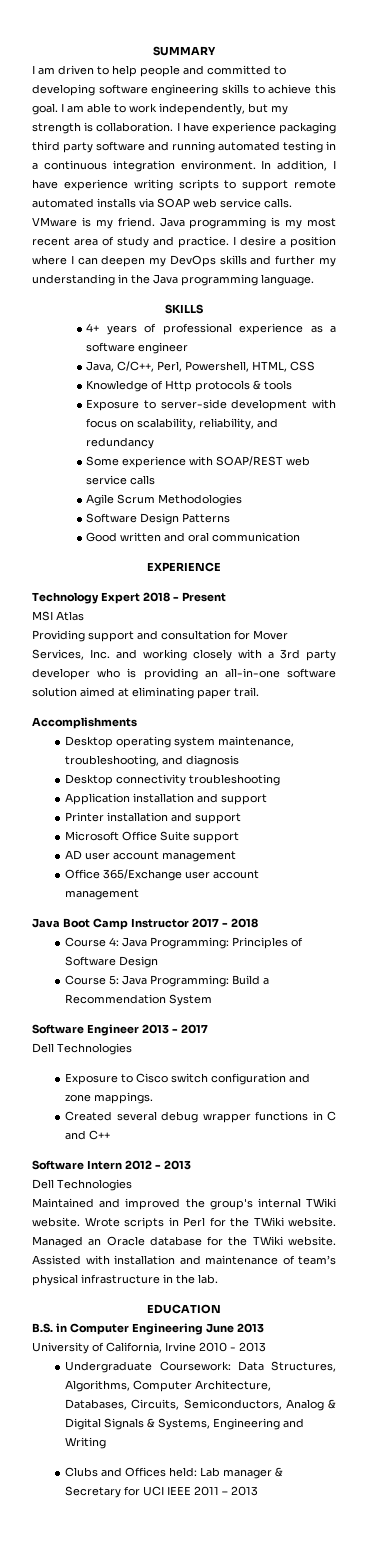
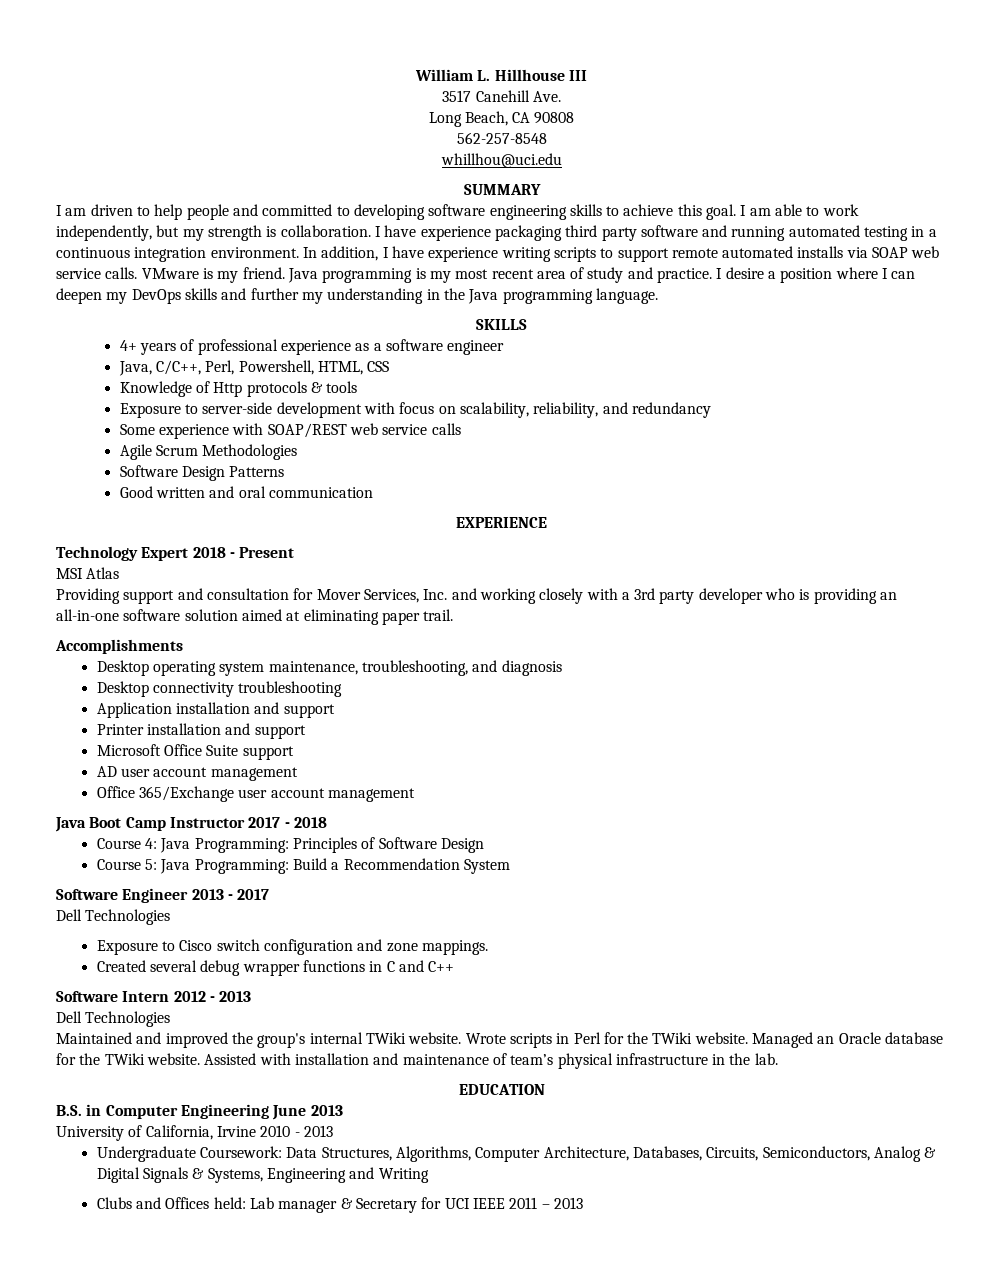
+ William L. Hillhouse III
+ 3517 Canehill Ave.
+ Long Beach, CA 90808
+ 562-257-8548
+ whillhou@uci.edu

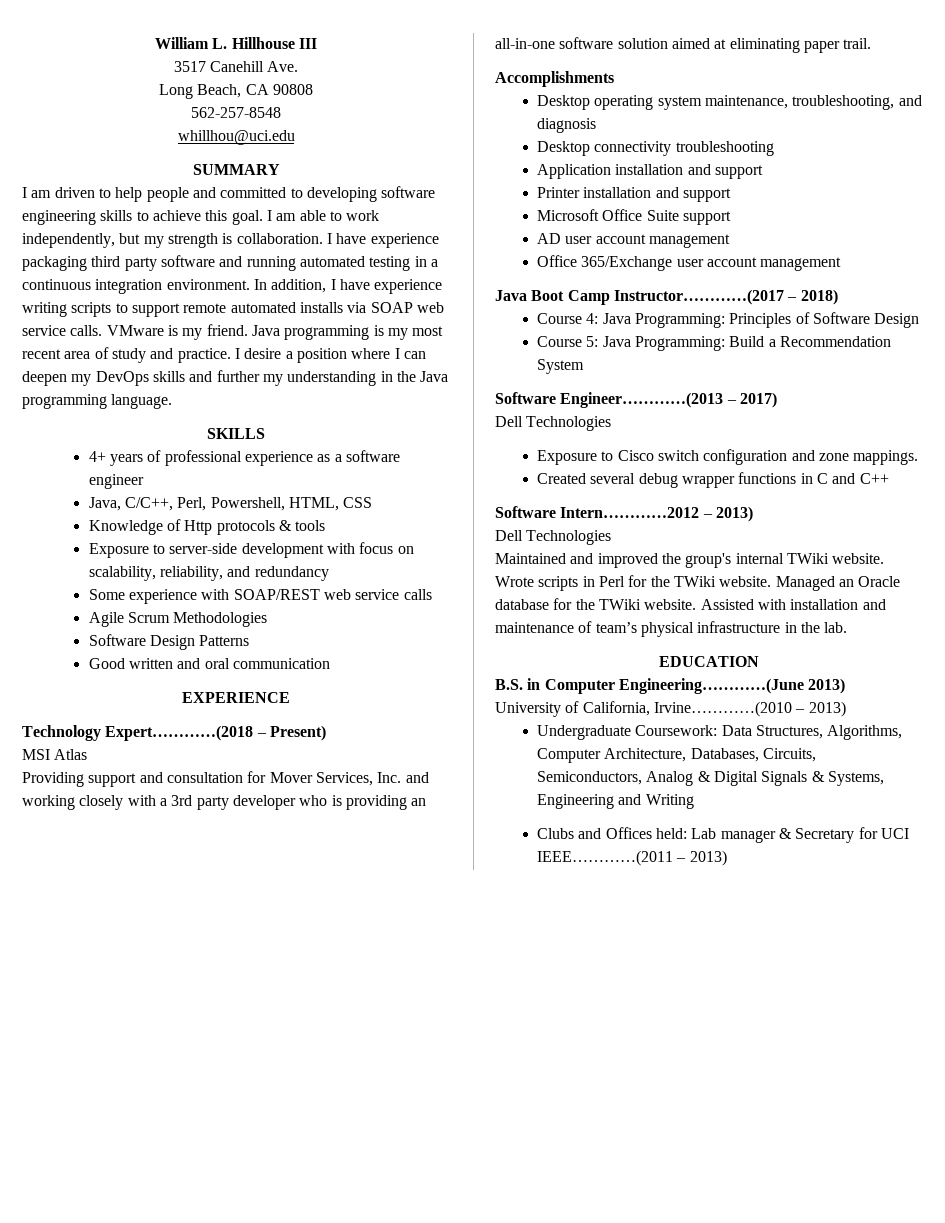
- Technology Expert 2018 - Present
+ Technology Expert…………(2018 – Present)
- Java Boot Camp Instructor 2017 - 2018
+ Java Boot Camp Instructor…………(2017 – 2018)
- Software Engineer 2013 - 2017
+ Software Engineer…………(2013 – 2017)
- Software Intern 2012 - 2013
+ Software Intern…………2012 – 2013)
- B.S. in Computer Engineering June 2013
+ B.S. in Computer Engineering…………(June 2013)
- University of California, Irvine 2010 - 2013
+ University of California, Irvine…………(2010 – 2013)
- Clubs and Offices held: Lab manager & Secretary for UCI IEEE 2011 – 2013
+ Clubs and Offices held: Lab manager & Secretary for UCI IEEE…………(2011 – 2013)

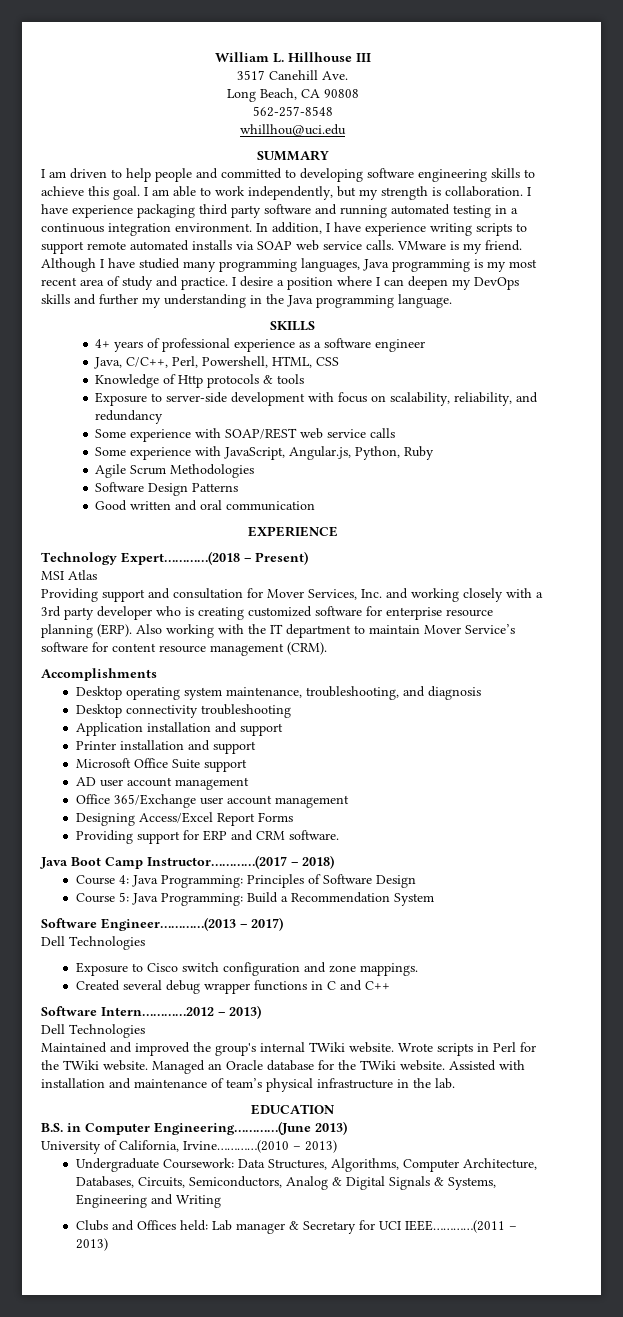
- Java programming is my most recent area of study and practice.
+ Although I have studied many programming languages, Java programming is my most recent area of study and practice.
+ Some experience with JavaScript, Angular.js, Python, Ruby
- Providing support and consultation for Mover Services, Inc. and working closely with a 3rd party developer who is providing an all-in-one software solution aimed at eliminating paper trail.
+ Providing support and consultation for Mover Services, Inc. and working closely with a 3rd party developer who is creating customized software for enterprise resource planning (ERP). Also working with the IT department to maintain Mover Service’s software for content resource management (CRM).
+ Designing Access/Excel Report Forms
+ Providing support for ERP and CRM software.

